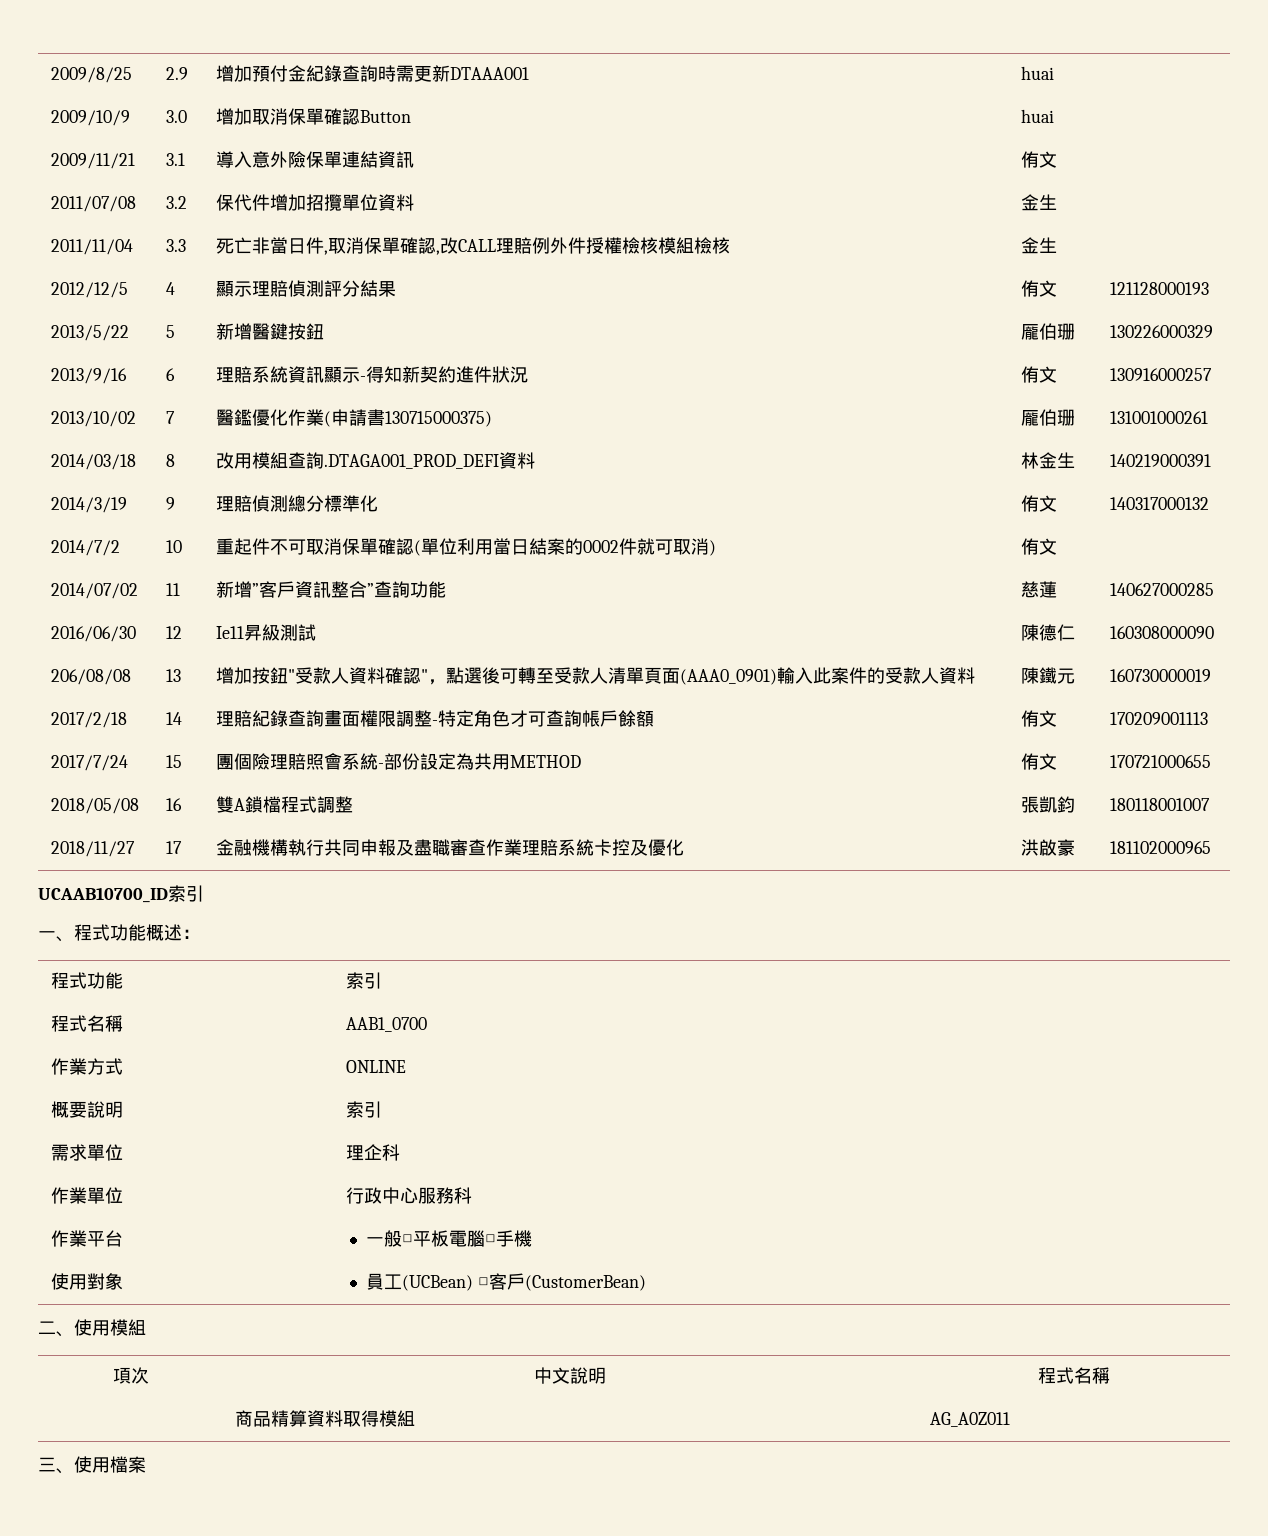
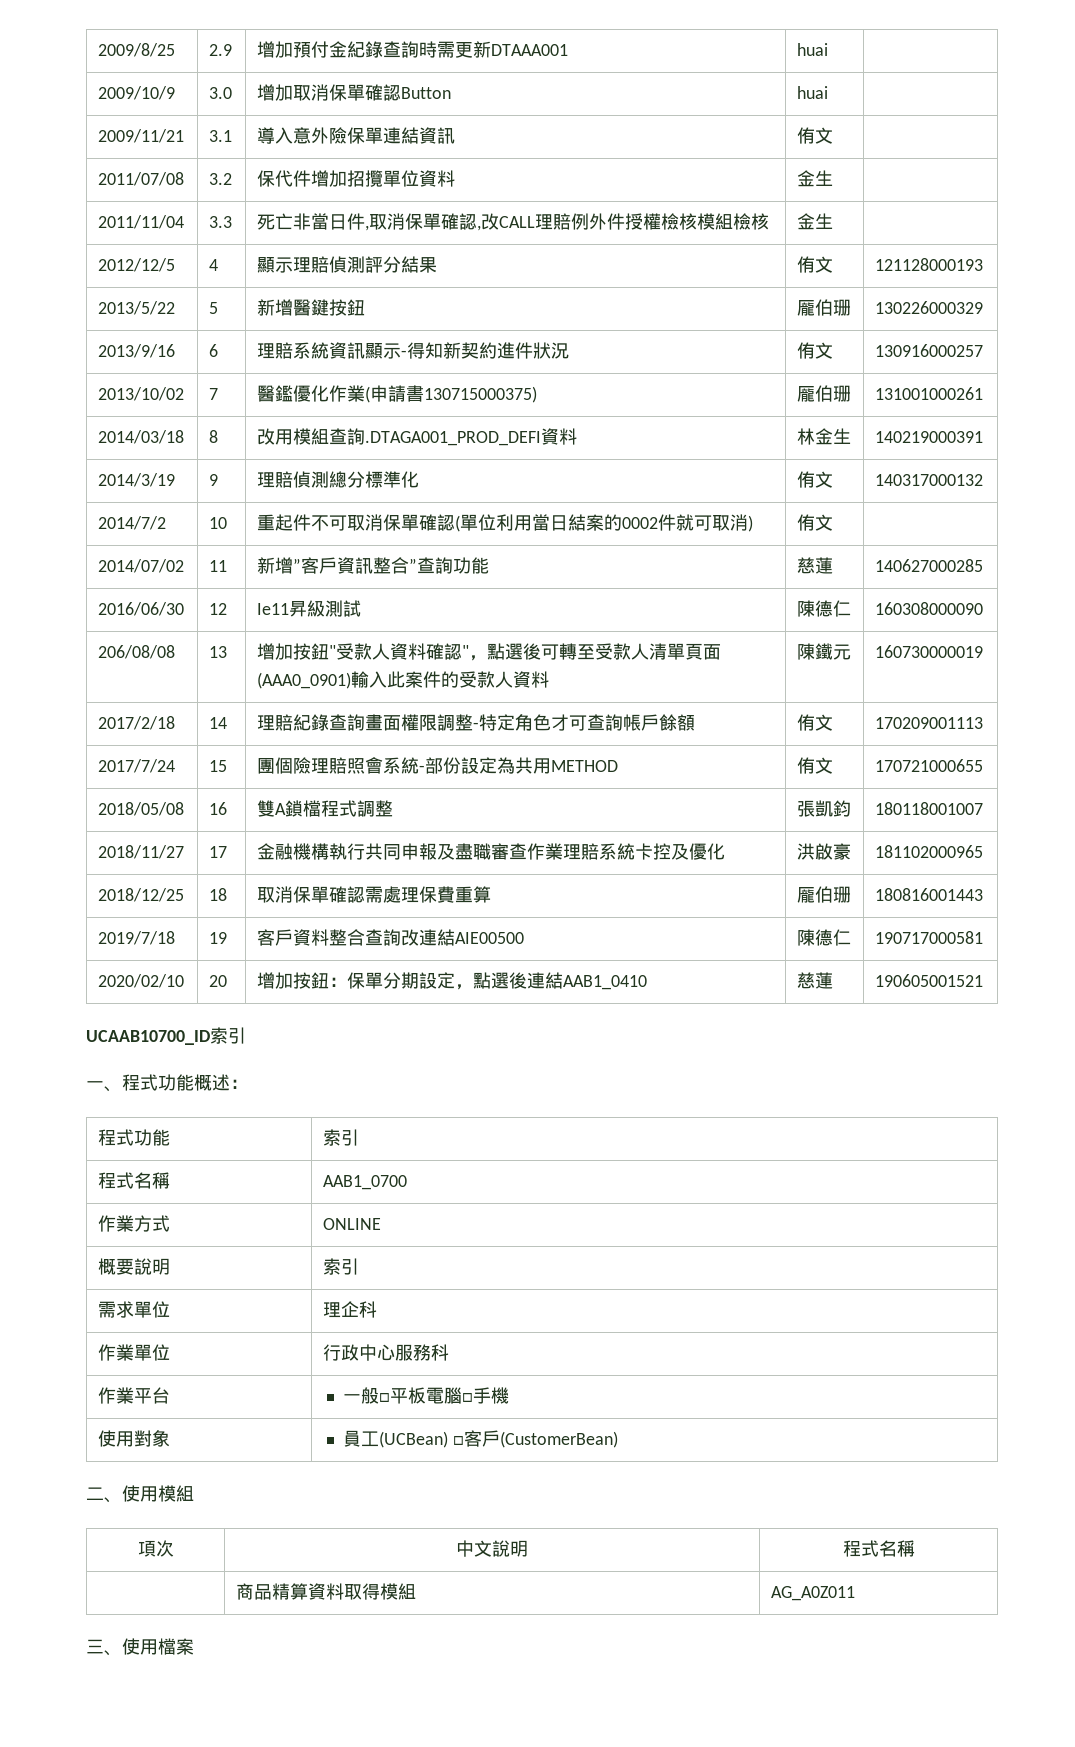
+ 2018/12/25 | 18 | 取消保單確認需處理保費重算 | 龎伯珊 | 180816001443
+ 2019/7/18 | 19 | 客戶資料整合查詢改連結AIE00500 | 陳德仁 | 190717000581
+ 2020/02/10 | 20 | 增加按鈕：保單分期設定，點選後連結AAB1_0410 | 慈蓮 | 190605001521

